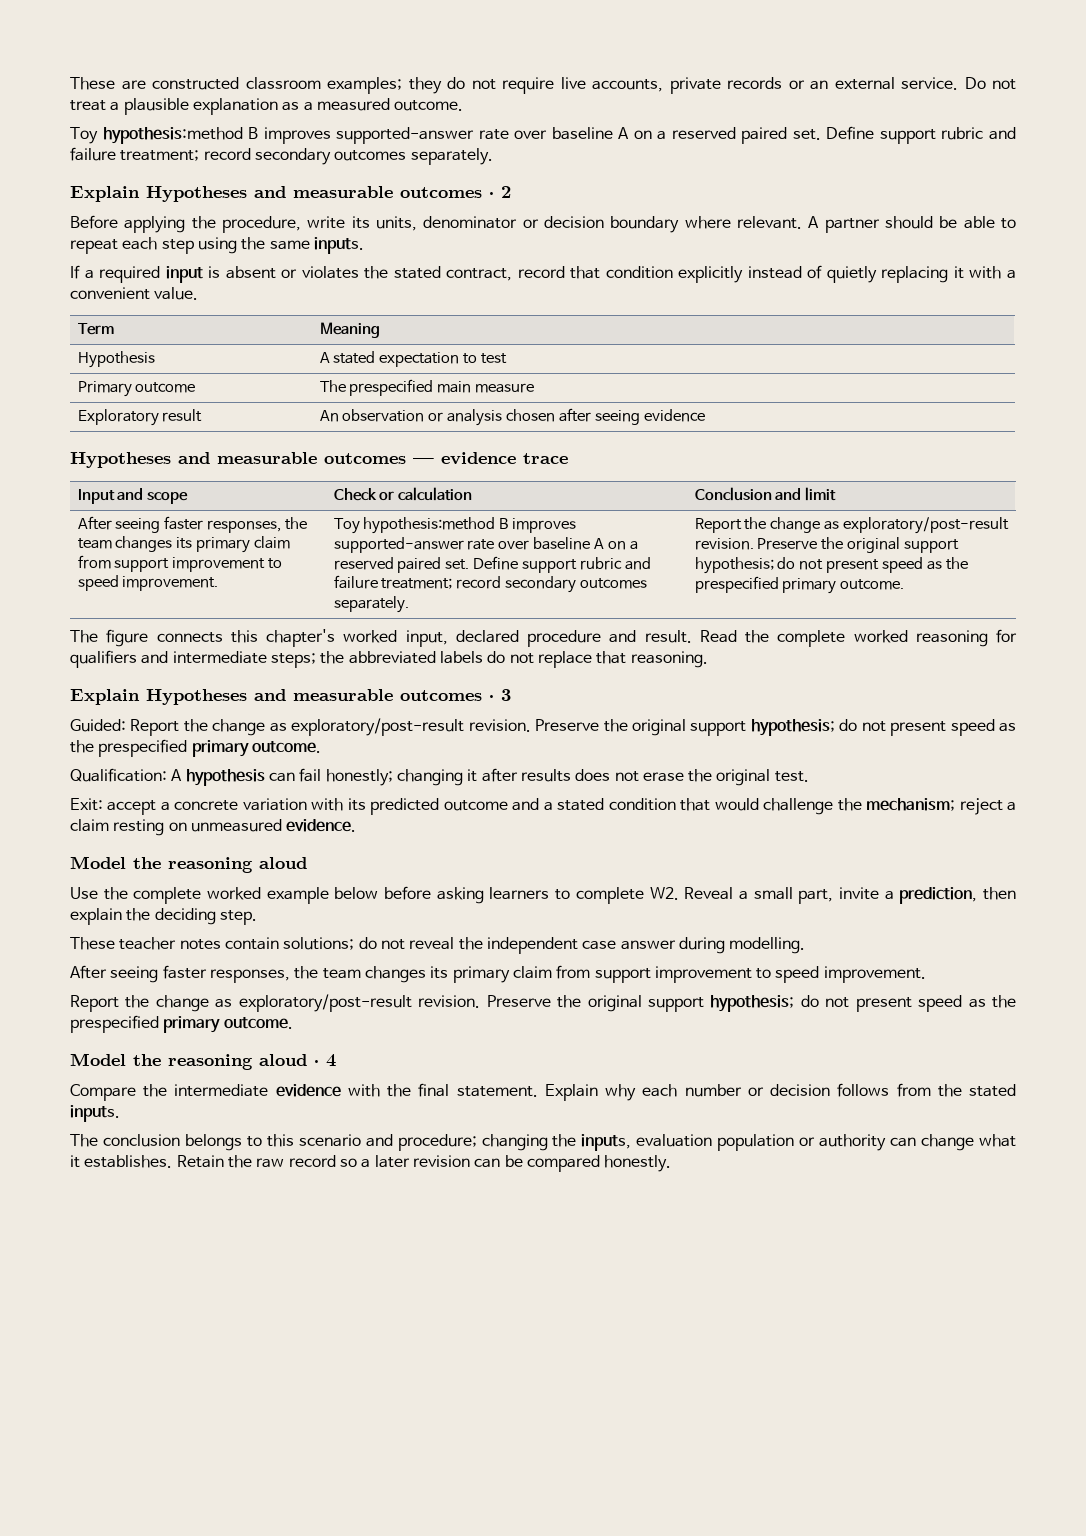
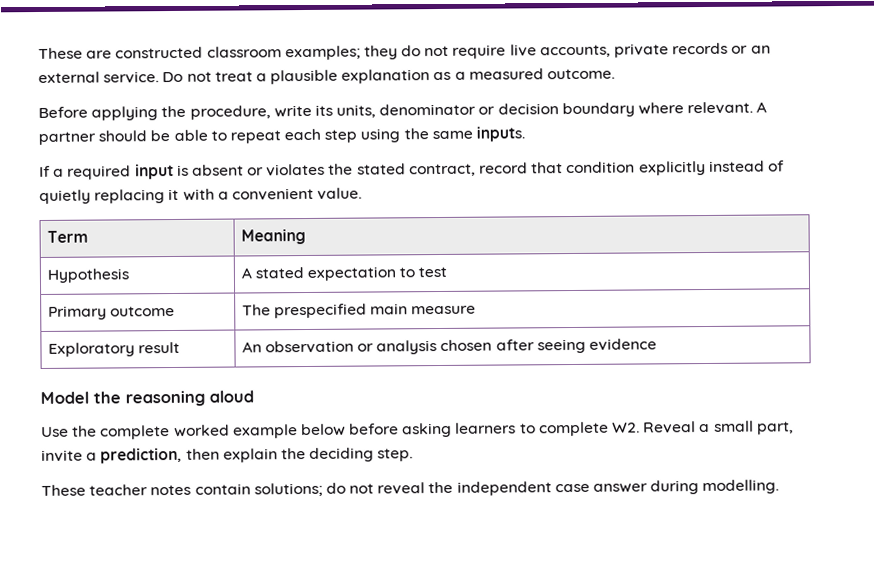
  Do not treat a plausible explanation as a measured outcome.
- Toy hypothesis:method B improves supported-answer rate over baseline A on a reserved paired set. Define support rubric and failure treatment; record secondary outcomes separately.
- Explain Hypotheses and measurable outcomes · 2
- Hypotheses and measurable outcomes — evidence trace
- Input and scope | Check or calculation | Conclusion and limit
- After seeing faster responses, the team changes its primary claim from support improvement to speed improvement. | Toy hypothesis:method B improves supported-answer rate over baseline A on a reserved paired set. Define support rubric and failure treatment; record secondary outcomes separately. | Report the change as exploratory/post-result revision. Preserve the original support hypothesis; do not present speed as the prespecified primary outcome.
- The figure connects this chapter's worked input, declared procedure and result. Read the complete worked reasoning for qualifiers and intermediate steps; the abbreviated labels do not replace that reasoning.
- Explain Hypotheses and measurable outcomes · 3
- Guided: Report the change as exploratory/post-result revision. Preserve the original support hypothesis; do not present speed as the prespecified primary outcome.
- Qualification: A hypothesis can fail honestly; changing it after results does not erase the original test.
- Exit: accept a concrete variation with its predicted outcome and a stated condition that would challenge the mechanism; reject a claim resting on unmeasured evidence.
  These teacher notes contain solutions; do not reveal the independent case answer during modelling.
- After seeing faster responses, the team changes its primary claim from support improvement to speed improvement.
- Report the change as exploratory/post-result revision. Preserve the original support hypothesis; do not present speed as the prespecified primary outcome.
- Model the reasoning aloud · 4
- Compare the intermediate evidence with the final statement. Explain why each number or decision follows from the stated inputs.
- The conclusion belongs to this scenario and procedure; changing the inputs, evaluation population or authority can change what it establishes. Retain the raw record so a later revision can be compared honestly.

